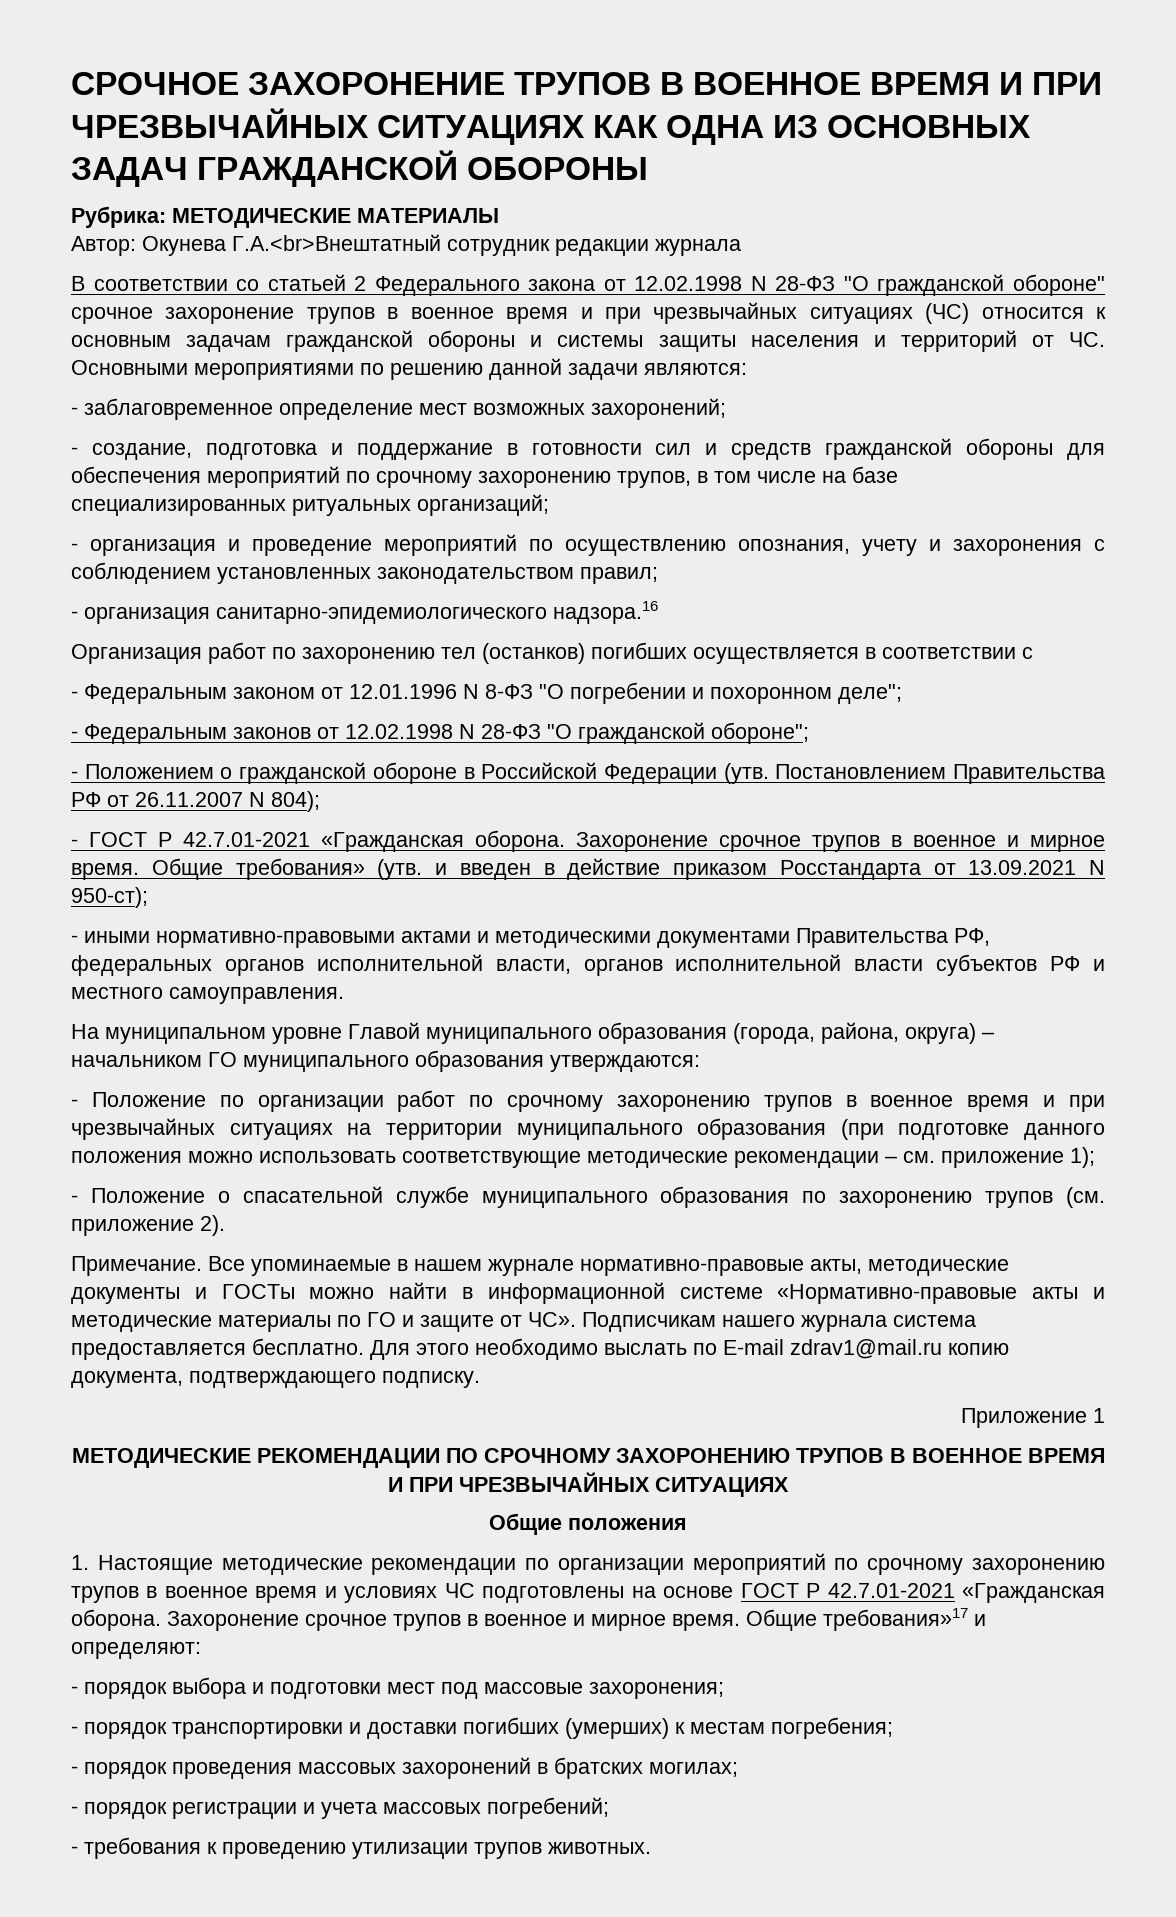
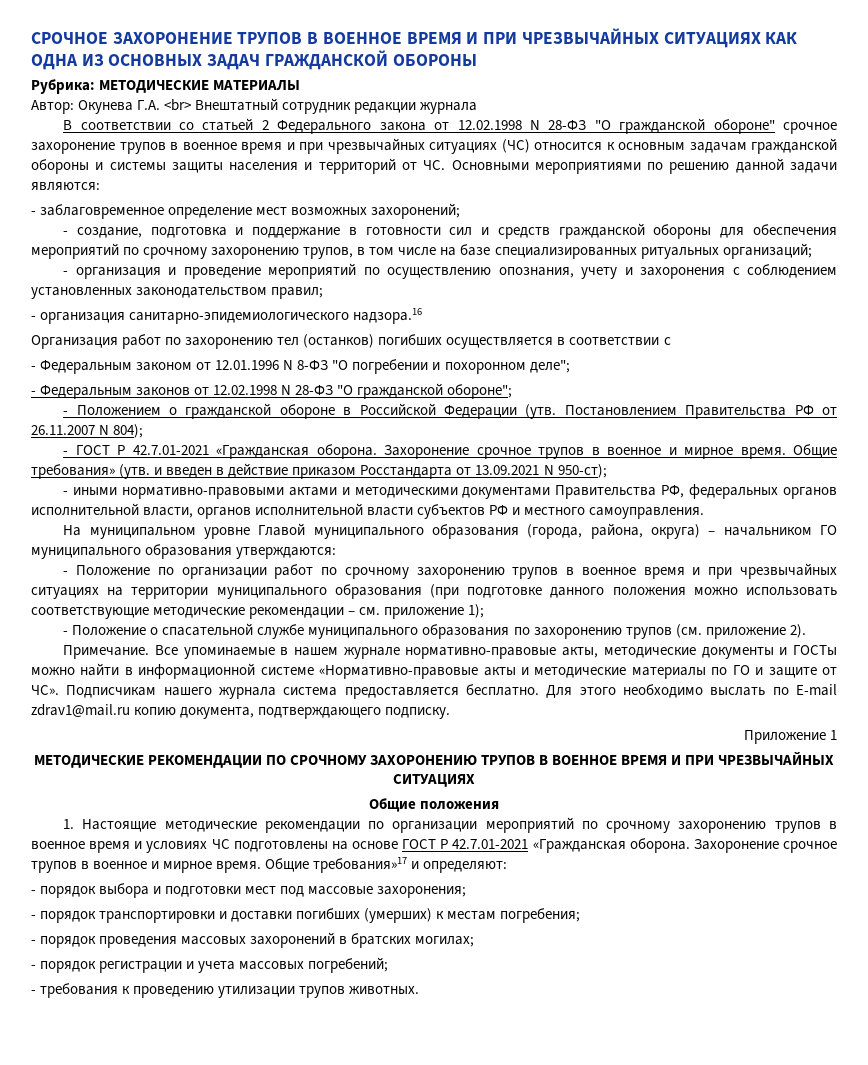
- Автор: Окунева Г.А.<br>Внештатный сотрудник редакции журнала
+ Автор: Окунева Г.А. <br> Внештатный сотрудник редакции журнала

